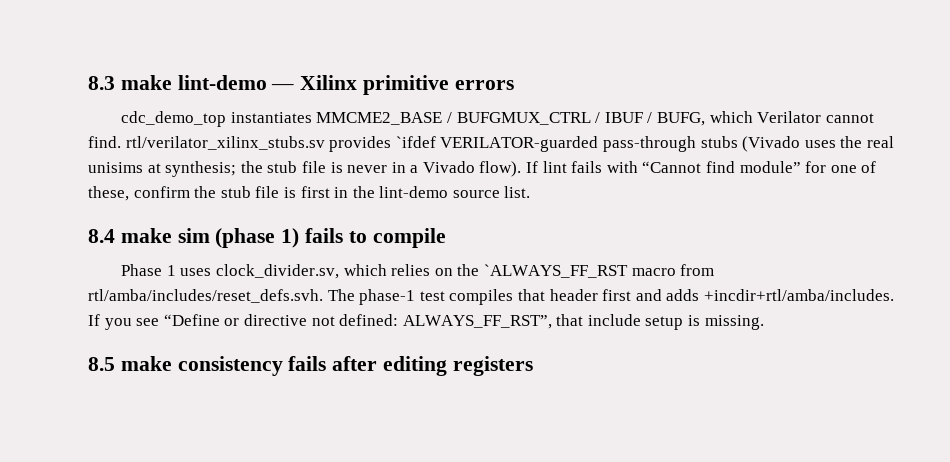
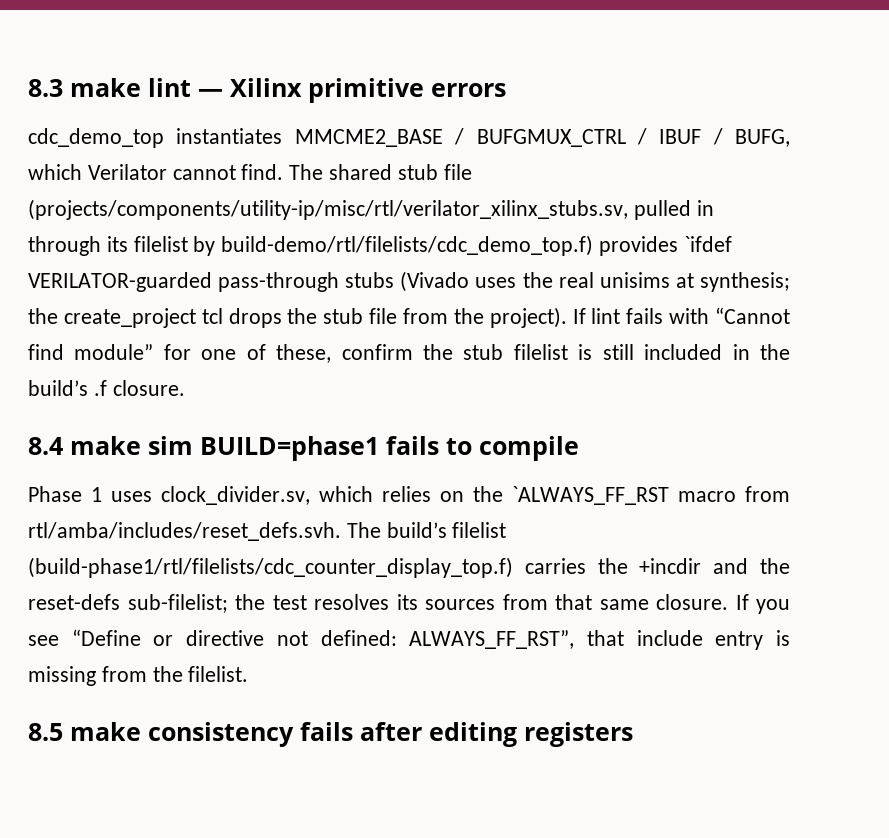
- 8.3 make lint-demo — Xilinx primitive errors
+ 8.3 make lint — Xilinx primitive errors
- cdc_demo_top instantiates MMCME2_BASE / BUFGMUX_CTRL / IBUF / BUFG, which Verilator cannot find. rtl/verilator_xilinx_stubs.sv provides `ifdef VERILATOR-guarded pass-through stubs (Vivado uses the real unisims at synthesis; the stub file is never in a Vivado flow).
+ cdc_demo_top instantiates MMCME2_BASE / BUFGMUX_CTRL / IBUF / BUFG, which Verilator cannot find. The shared stub file (projects/components/utility-ip/misc/rtl/verilator_xilinx_stubs.sv, pulled in through its filelist by build-demo/rtl/filelists/cdc_demo_top.f) provides `ifdef VERILATOR-guarded pass-through stubs (Vivado uses the real unisims at synthesis; the create_project tcl drops the stub file from the project).
- If lint fails with “Cannot find module” for one of these, confirm the stub file is first in the lint-demo source list.
+ If lint fails with “Cannot find module” for one of these, confirm the stub filelist is still included in the build’s .f closure.
- 8.4 make sim (phase 1) fails to compile
+ 8.4 make sim BUILD=phase1 fails to compile
- Phase 1 uses clock_divider.sv, which relies on the `ALWAYS_FF_RST macro from rtl/amba/includes/reset_defs.svh. The phase-1 test compiles that header first and adds +incdir+rtl/amba/includes.
+ Phase 1 uses clock_divider.sv, which relies on the `ALWAYS_FF_RST macro from rtl/amba/includes/reset_defs.svh. The build’s filelist (build-phase1/rtl/filelists/cdc_counter_display_top.f) carries the +incdir and the reset-defs sub-filelist; the test resolves its sources from that same closure.
- If you see “Define or directive not defined: ALWAYS_FF_RST”, that include setup is missing.
+ If you see “Define or directive not defined: ALWAYS_FF_RST”, that include entry is missing from the filelist.

